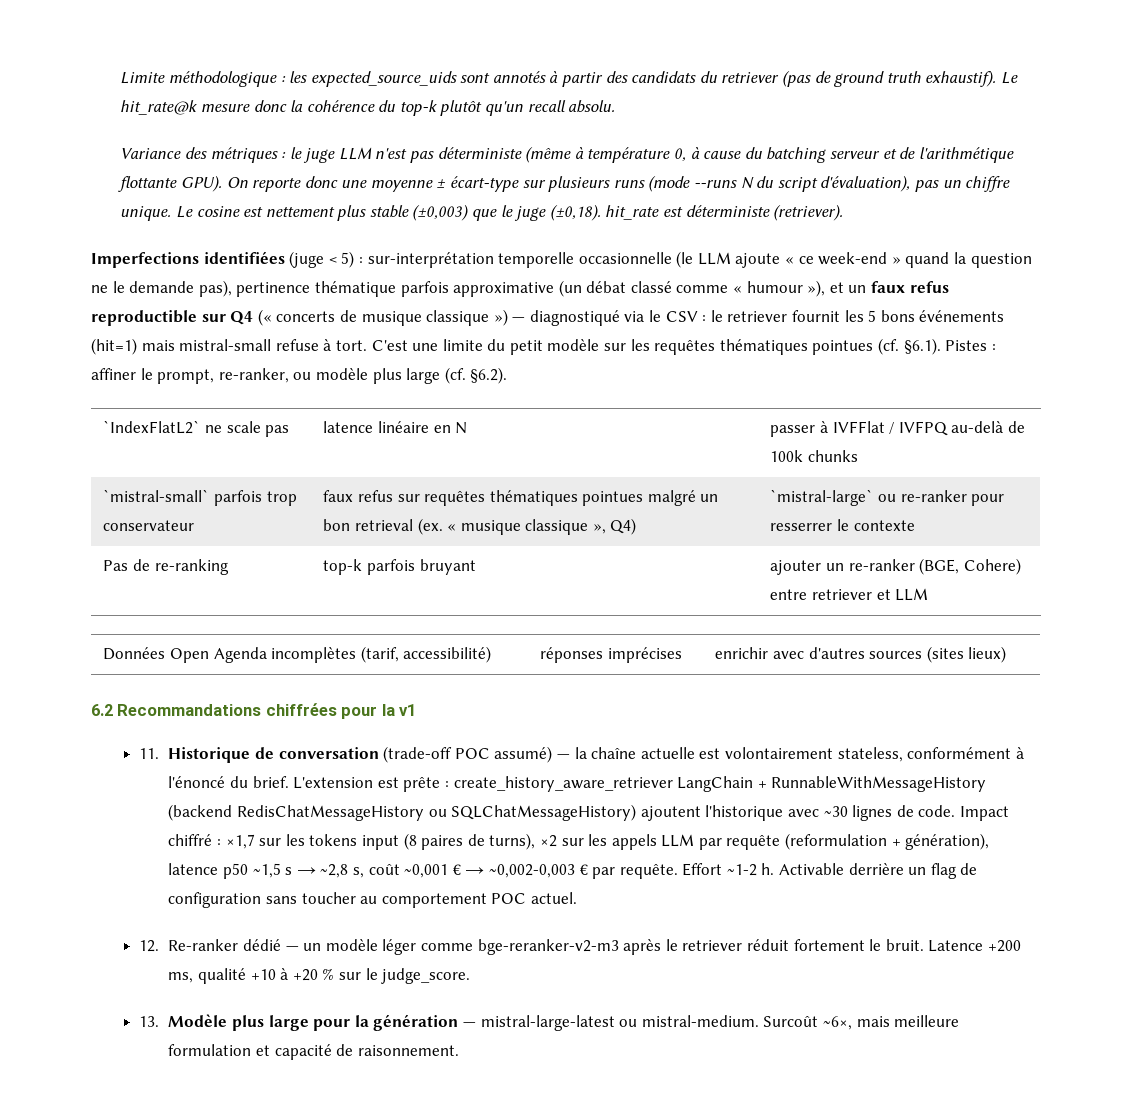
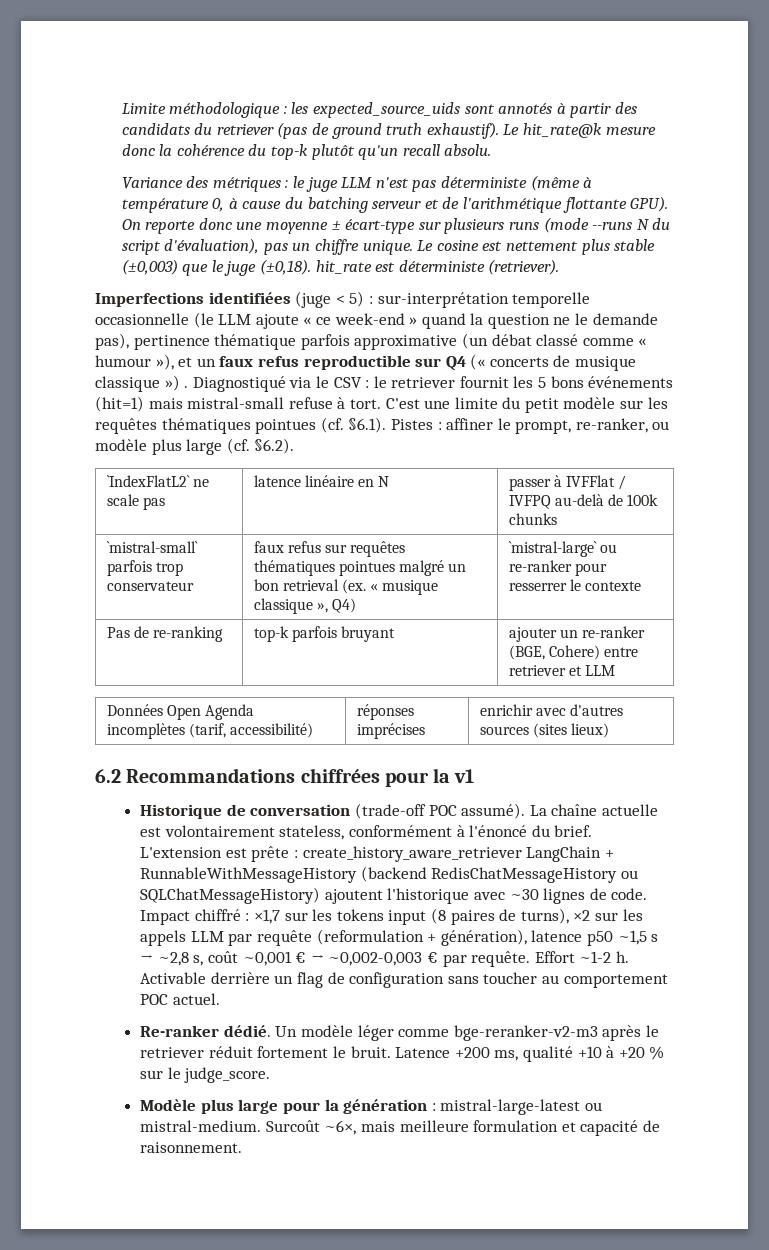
- sur-interprétation temporelle occasionnelle (le LLM ajoute « ce week-end » quand la question ne le demande pas), pertinence thématique parfois approximative (un débat classé comme « humour »), et un faux refus reproductible sur Q4 (« concerts de musique classique ») — diagnostiqué via le CSV :
+ sur-interprétation temporelle occasionnelle (le LLM ajoute « ce week-end » quand la question ne le demande pas), pertinence thématique parfois approximative (un débat classé comme « humour »), et un faux refus reproductible sur Q4 (« concerts de musique classique ») . Diagnostiqué via le CSV :
- 11. Historique de conversation (trade-off POC assumé) — la chaîne actuelle est volontairement stateless, conformément à l'énoncé du brief.
+ Historique de conversation (trade-off POC assumé). La chaîne actuelle est volontairement stateless, conformément à l'énoncé du brief.
- 12. Re-ranker dédié — un modèle léger comme bge-reranker-v2-m3 après le retriever réduit fortement le bruit.
+ Re-ranker dédié. Un modèle léger comme bge-reranker-v2-m3 après le retriever réduit fortement le bruit.
- 13. Modèle plus large pour la génération — mistral-large-latest ou mistral-medium.
+ Modèle plus large pour la génération : mistral-large-latest ou mistral-medium.

